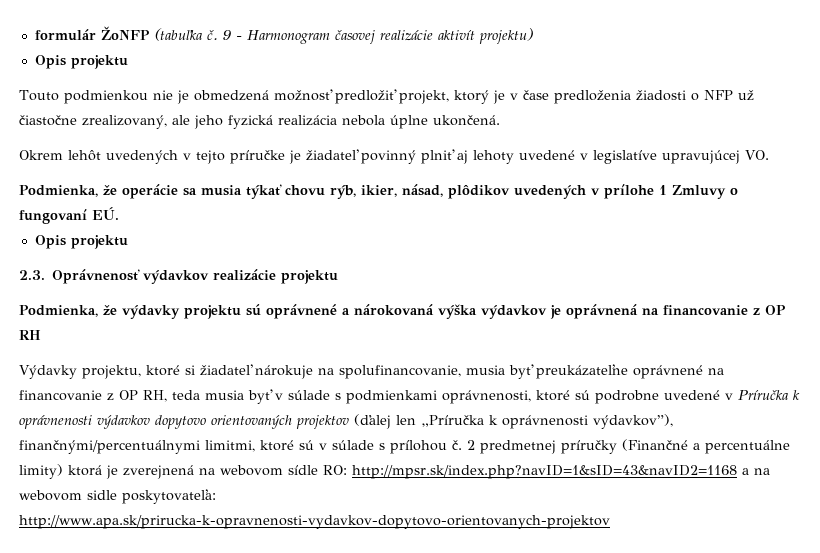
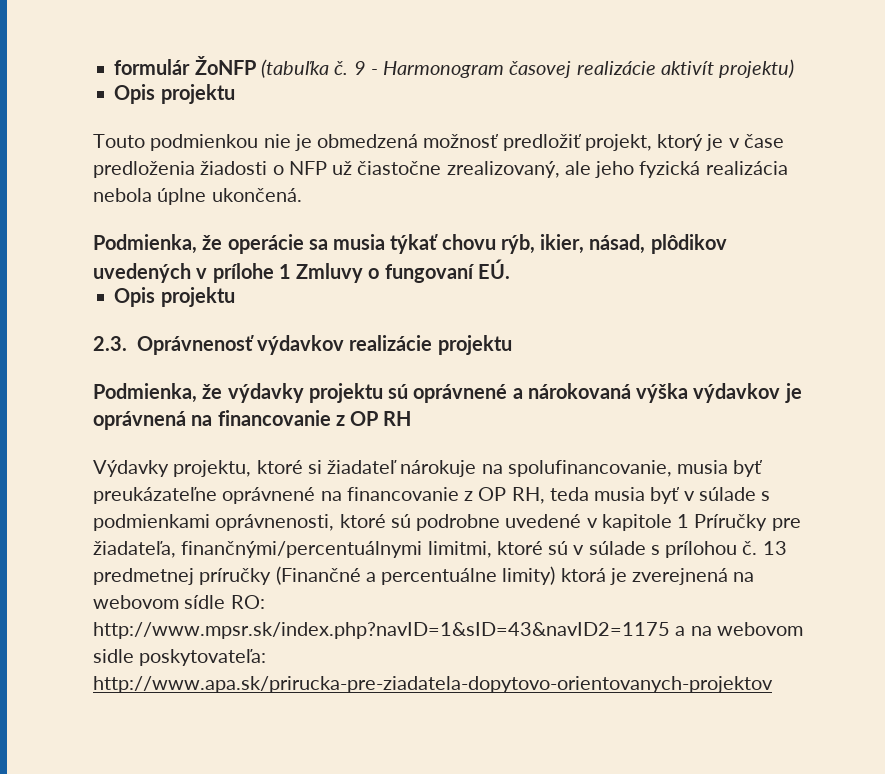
- Okrem lehôt uvedených v tejto príručke je žiadateľ povinný plniť aj lehoty uvedené v legislatíve upravujúcej VO.
- Výdavky projektu, ktoré si žiadateľ nárokuje na spolufinancovanie, musia byť preukázateľne oprávnené na financovanie z OP RH, teda musia byť v súlade s podmienkami oprávnenosti, ktoré sú podrobne uvedené v Príručka k oprávnenosti výdavkov dopytovo orientovaných projektov (ďalej len „Príručka k oprávnenosti výdavkov”), finančnými/percentuálnymi limitmi, ktoré sú v súlade s prílohou č.
+ Výdavky projektu, ktoré si žiadateľ nárokuje na spolufinancovanie, musia byť preukázateľne oprávnené na financovanie z OP RH, teda musia byť v súlade s podmienkami oprávnenosti, ktoré sú podrobne uvedené v kapitole 1 Príručky pre žiadateľa, finančnými/percentuálnymi limitmi, ktoré sú v súlade s prílohou č.
- 2 predmetnej príručky (Finančné a percentuálne limity) ktorá je zverejnená na webovom sídle RO: http://mpsr.sk/index.php?navID=1&sID=43&navID2=1168 a na webovom sidle poskytovateľa: http://www.apa.sk/prirucka-k-opravnenosti-vydavkov-dopytovo-orientovanych-projektov
+ 13 predmetnej príručky (Finančné a percentuálne limity) ktorá je zverejnená na webovom sídle RO: http://www.mpsr.sk/index.php?navID=1&sID=43&navID2=1175 a na webovom sidle poskytovateľa: http://www.apa.sk/prirucka-pre-ziadatela-dopytovo-orientovanych-projektov

